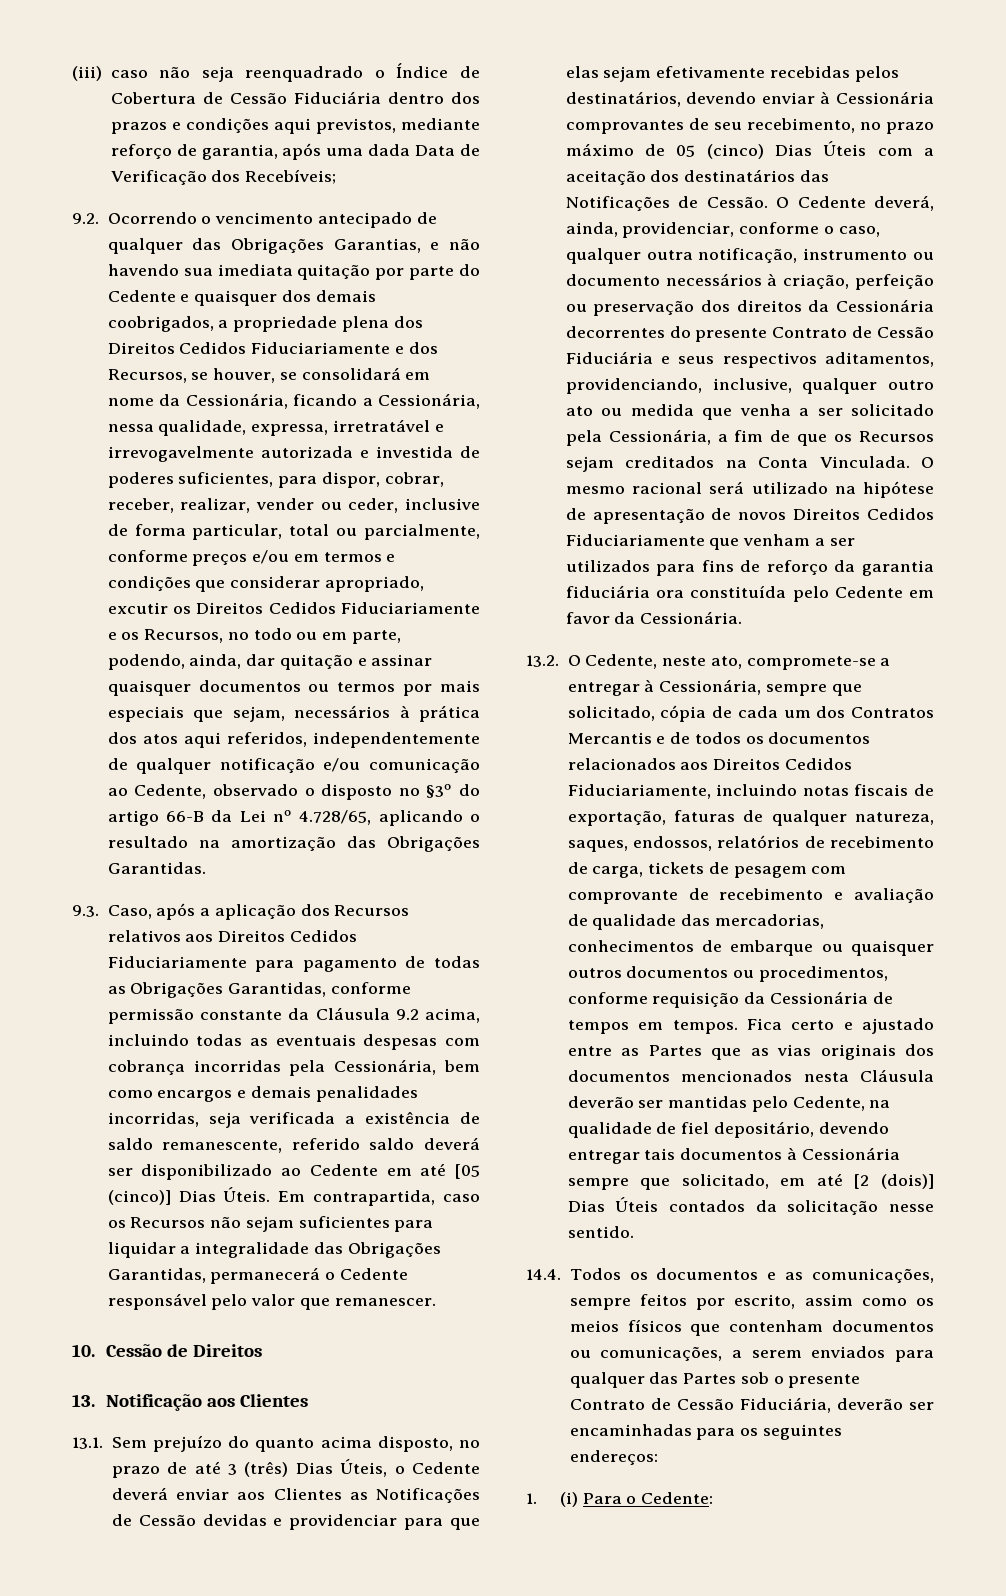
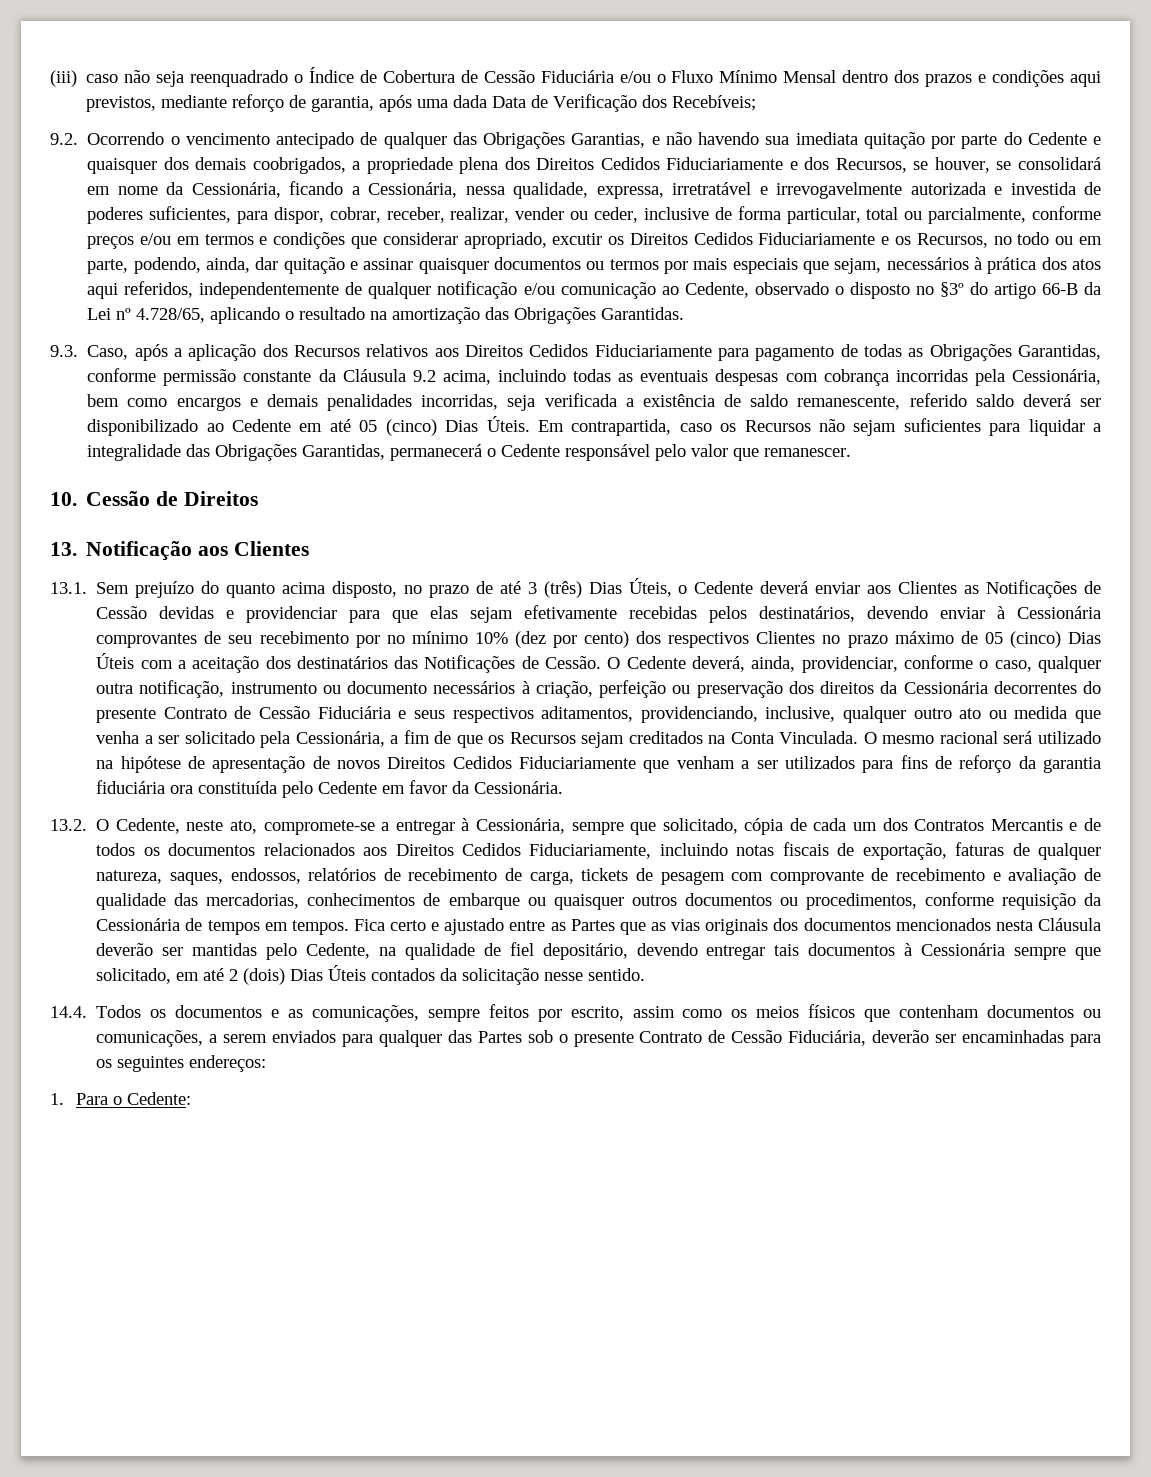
- (iii) caso não seja reenquadrado o Índice de Cobertura de Cessão Fiduciária dentro dos prazos e condições aqui previstos, mediante reforço de garantia, após uma dada Data de Verificação dos Recebíveis;
+ (iii) caso não seja reenquadrado o Índice de Cobertura de Cessão Fiduciária e/ou o Fluxo Mínimo Mensal dentro dos prazos e condições aqui previstos, mediante reforço de garantia, após uma dada Data de Verificação dos Recebíveis;
- 9.3. Caso, após a aplicação dos Recursos relativos aos Direitos Cedidos Fiduciariamente para pagamento de todas as Obrigações Garantidas, conforme permissão constante da Cláusula 9.2 acima, incluindo todas as eventuais despesas com cobrança incorridas pela Cessionária, bem como encargos e demais penalidades incorridas, seja verificada a existência de saldo remanescente, referido saldo deverá ser disponibilizado ao Cedente em até [05 (cinco)] Dias Úteis.
+ 9.3. Caso, após a aplicação dos Recursos relativos aos Direitos Cedidos Fiduciariamente para pagamento de todas as Obrigações Garantidas, conforme permissão constante da Cláusula 9.2 acima, incluindo todas as eventuais despesas com cobrança incorridas pela Cessionária, bem como encargos e demais penalidades incorridas, seja verificada a existência de saldo remanescente, referido saldo deverá ser disponibilizado ao Cedente em até 05 (cinco) Dias Úteis.
- 13.1. Sem prejuízo do quanto acima disposto, no prazo de até 3 (três) Dias Úteis, o Cedente deverá enviar aos Clientes as Notificações de Cessão devidas e providenciar para que elas sejam efetivamente recebidas pelos destinatários, devendo enviar à Cessionária comprovantes de seu recebimento, no prazo máximo de 05 (cinco) Dias Úteis com a aceitação dos destinatários das Notificações de Cessão.
+ 13.1. Sem prejuízo do quanto acima disposto, no prazo de até 3 (três) Dias Úteis, o Cedente deverá enviar aos Clientes as Notificações de Cessão devidas e providenciar para que elas sejam efetivamente recebidas pelos destinatários, devendo enviar à Cessionária comprovantes de seu recebimento por no mínimo 10% (dez por cento) dos respectivos Clientes no prazo máximo de 05 (cinco) Dias Úteis com a aceitação dos destinatários das Notificações de Cessão.
- Fica certo e ajustado entre as Partes que as vias originais dos documentos mencionados nesta Cláusula deverão ser mantidas pelo Cedente, na qualidade de fiel depositário, devendo entregar tais documentos à Cessionária sempre que solicitado, em até [2 (dois)] Dias Úteis contados da solicitação nesse sentido.
+ Fica certo e ajustado entre as Partes que as vias originais dos documentos mencionados nesta Cláusula deverão ser mantidas pelo Cedente, na qualidade de fiel depositário, devendo entregar tais documentos à Cessionária sempre que solicitado, em até 2 (dois) Dias Úteis contados da solicitação nesse sentido.
- 1. (i) Para o Cedente:
+ 1. Para o Cedente:

